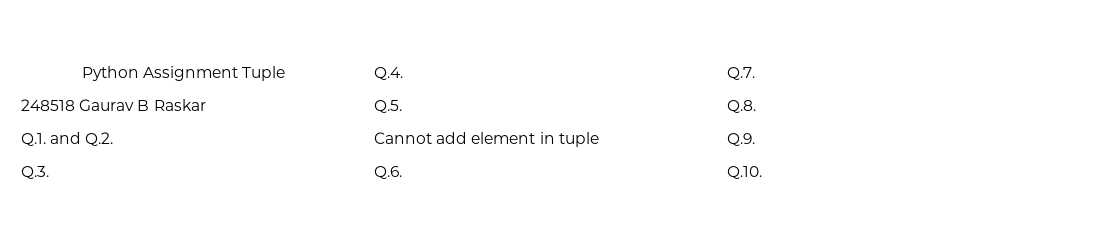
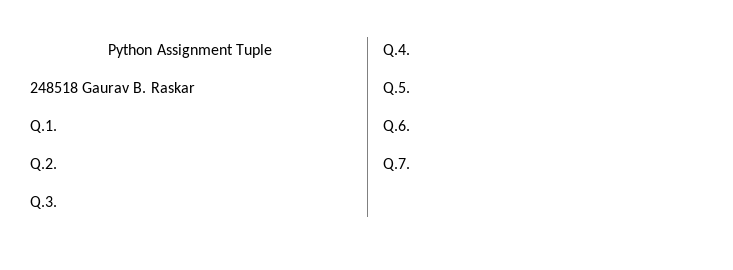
- 248518 Gaurav B Raskar
+ 248518 Gaurav B. Raskar
- Q.1. and Q.2.
+ Q.1.
+ Q.2.
- Cannot add element in tuple
- Q.8.
- Q.9.
- Q.10.

